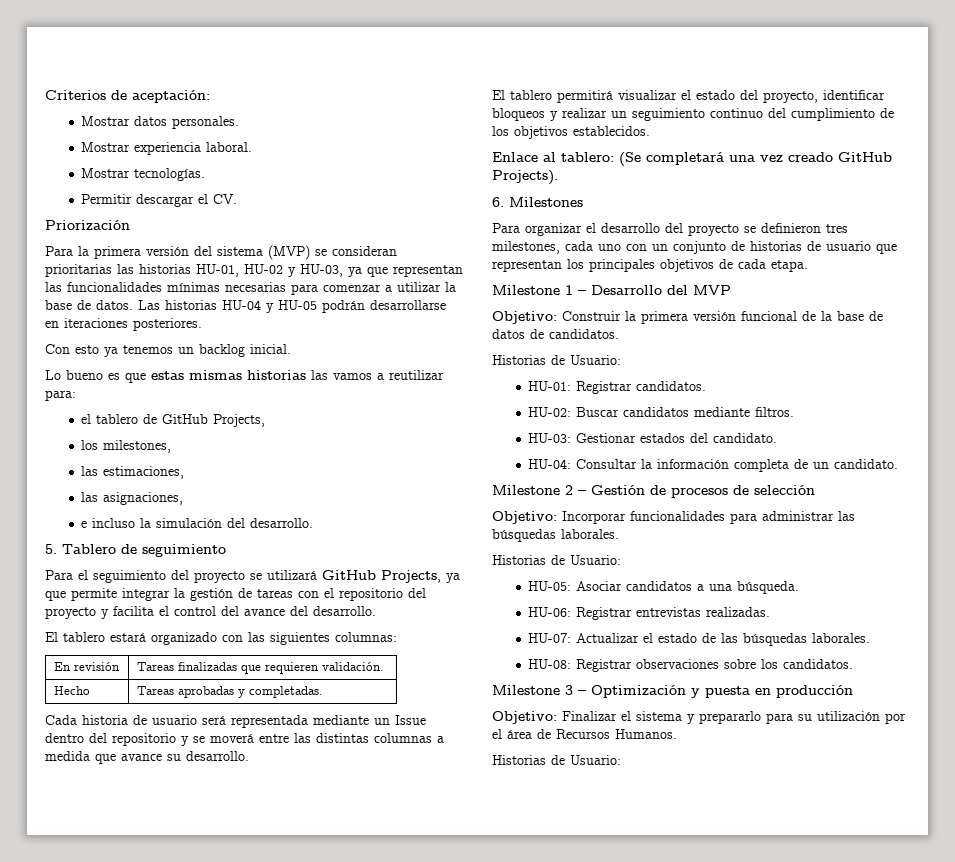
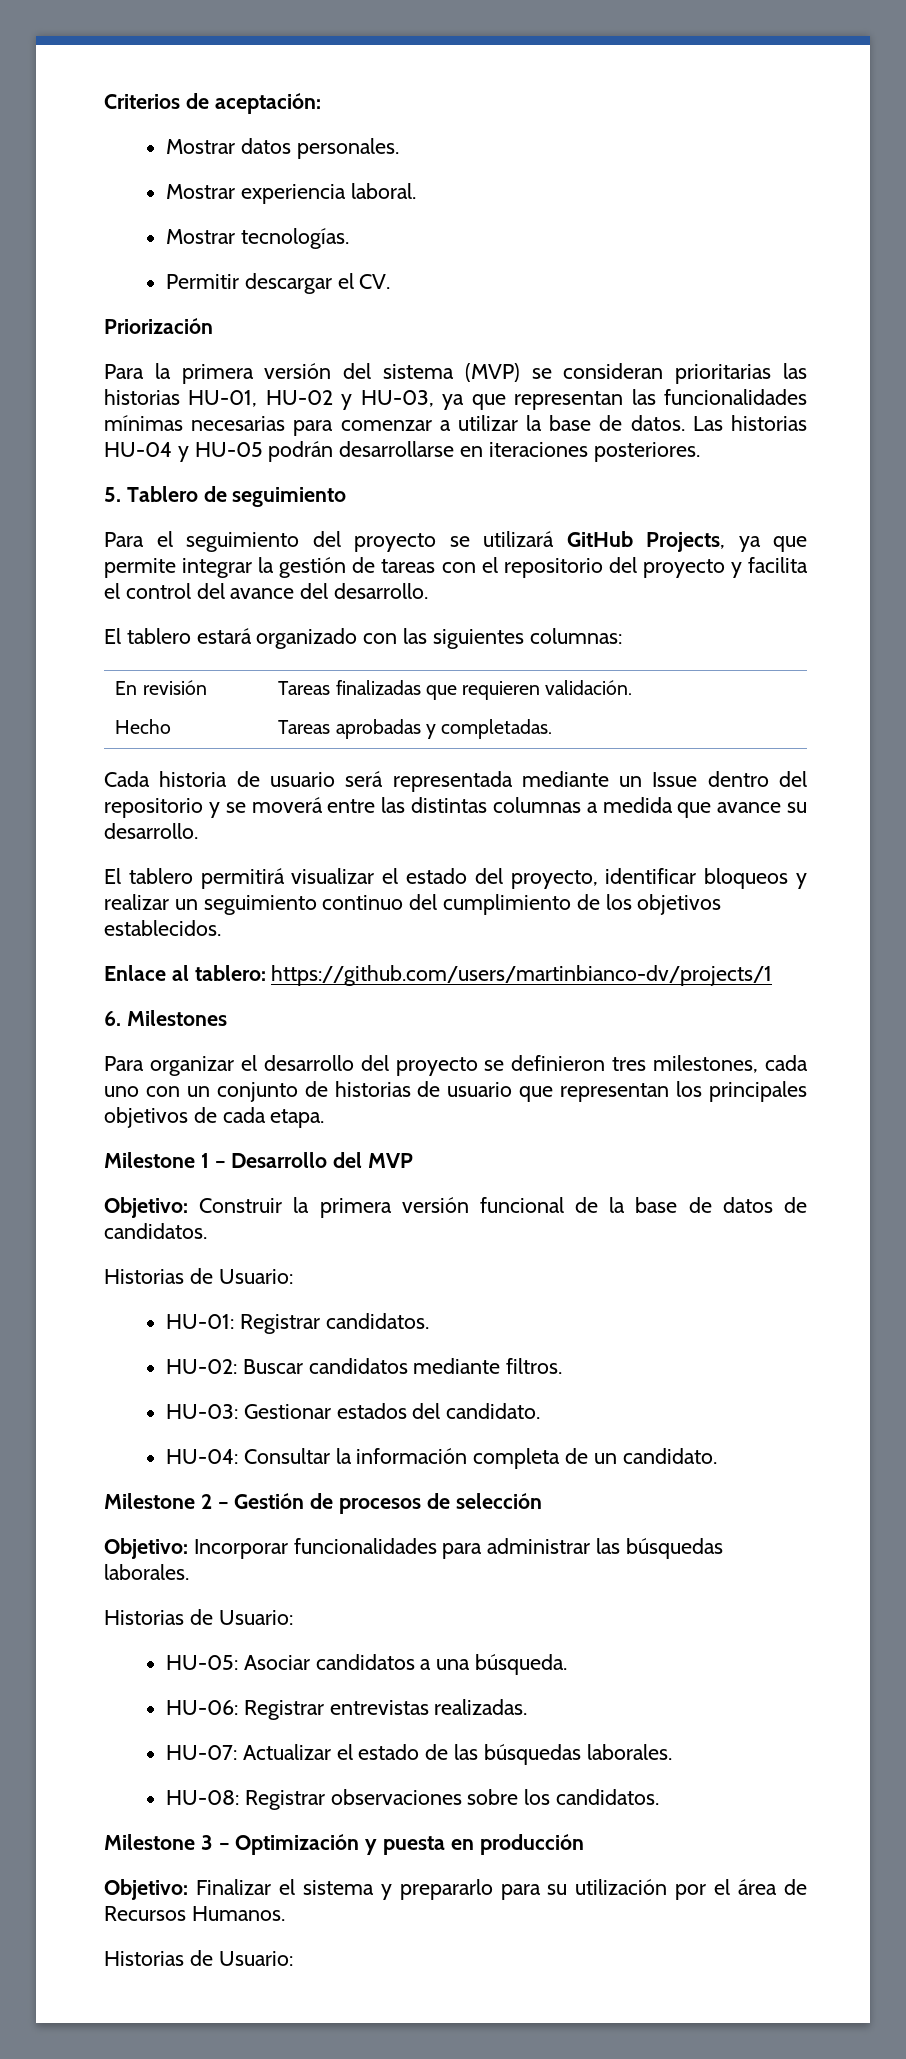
- Con esto ya tenemos un backlog inicial.
- Lo bueno es que estas mismas historias las vamos a reutilizar para:
- el tablero de GitHub Projects,
- los milestones,
- las estimaciones,
- las asignaciones,
- e incluso la simulación del desarrollo.
- Enlace al tablero: (Se completará una vez creado GitHub Projects).
+ Enlace al tablero: https://github.com/users/martinbianco-dv/projects/1

